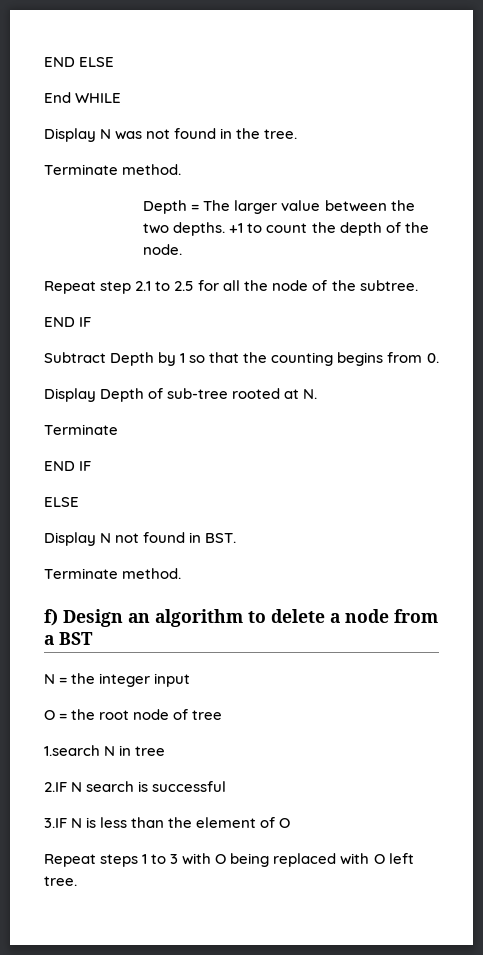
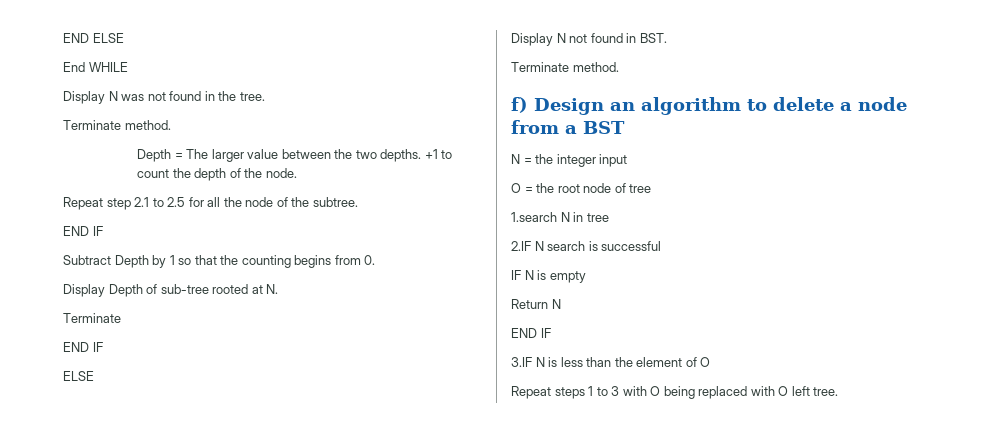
+ IF N is empty
+ Return N
+ END IF

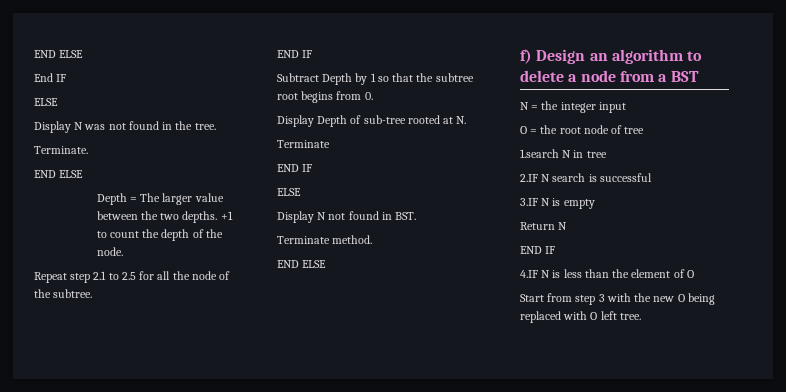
- End WHILE
+ End IF
+ ELSE
  Display N was not found in the tree.
- Terminate method.
+ Terminate.
+ END ELSE
- Subtract Depth by 1 so that the counting begins from 0.
+ Subtract Depth by 1 so that the subtree root begins from 0.
  Display N not found in BST.
  Terminate method.
+ END ELSE
- IF N is empty
+ 3.IF N is empty
- 3.IF N is less than the element of O
+ 4.IF N is less than the element of O
- Repeat steps 1 to 3 with O being replaced with O left tree.
+ Start from step 3 with the new O being replaced with O left tree.

